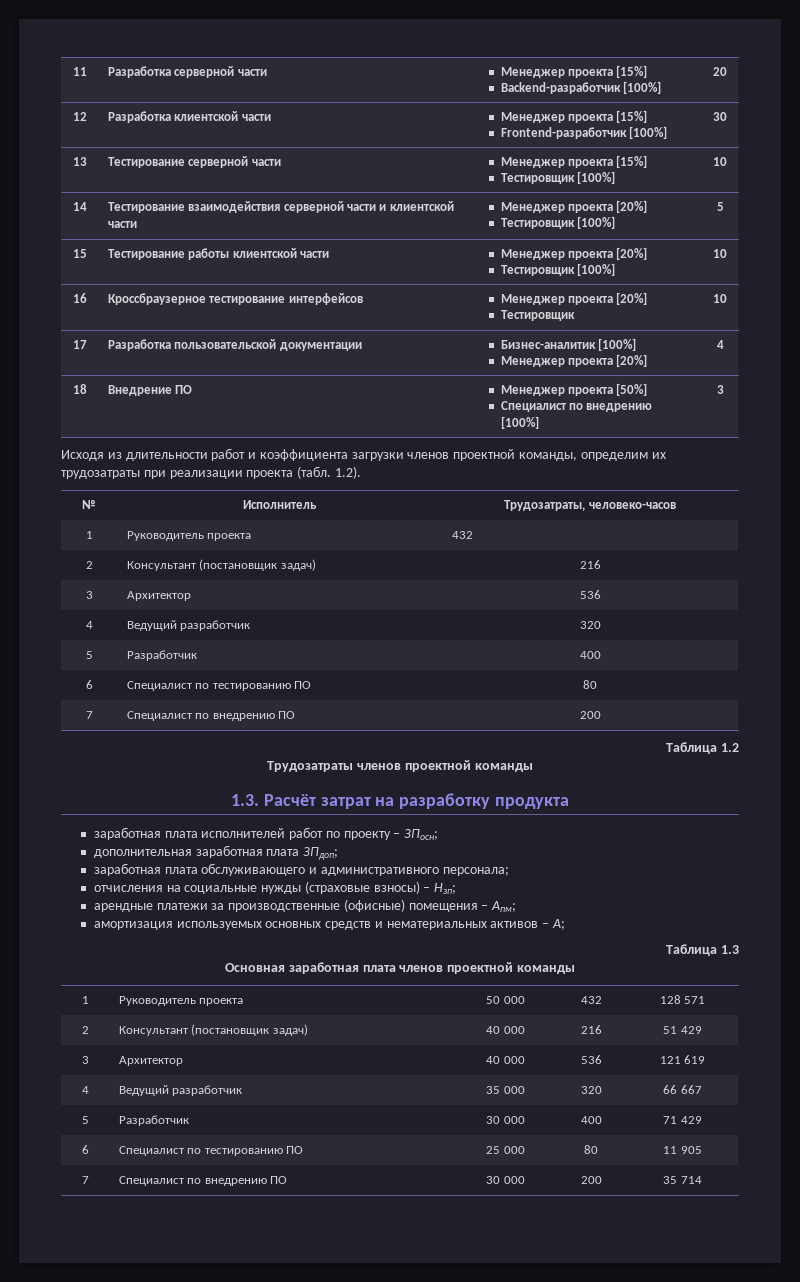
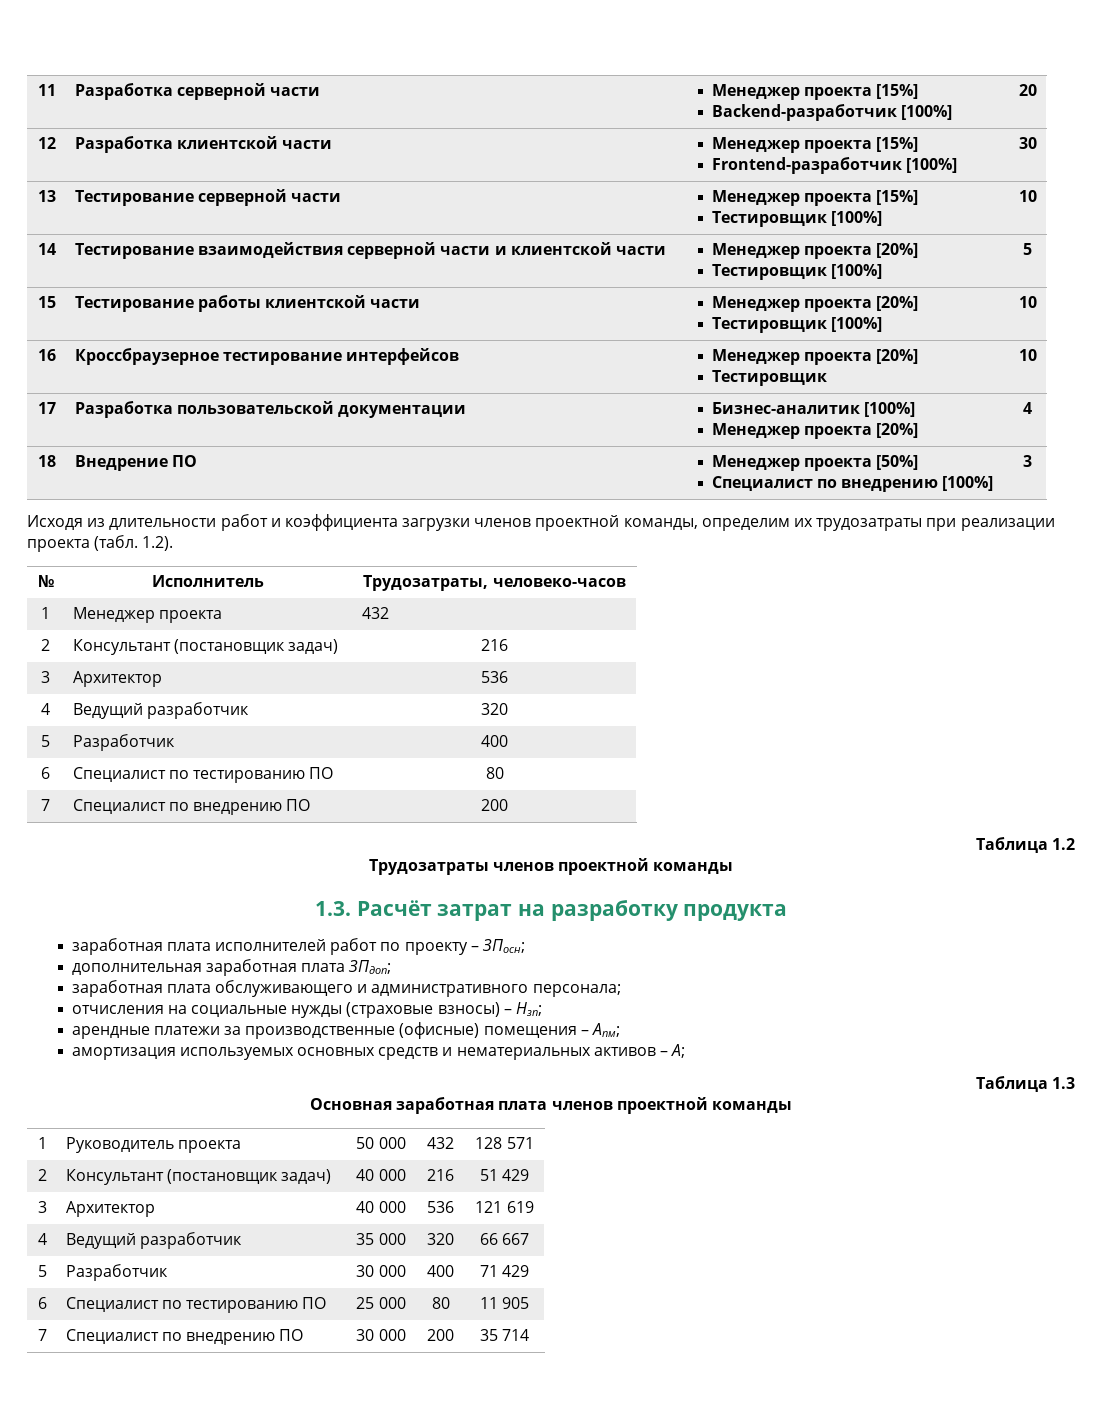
- 1 | Руководитель проекта | 432
+ 1 | Менеджер проекта | 432

